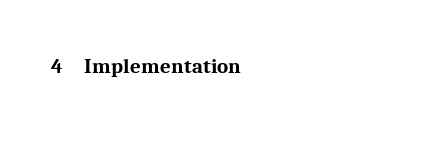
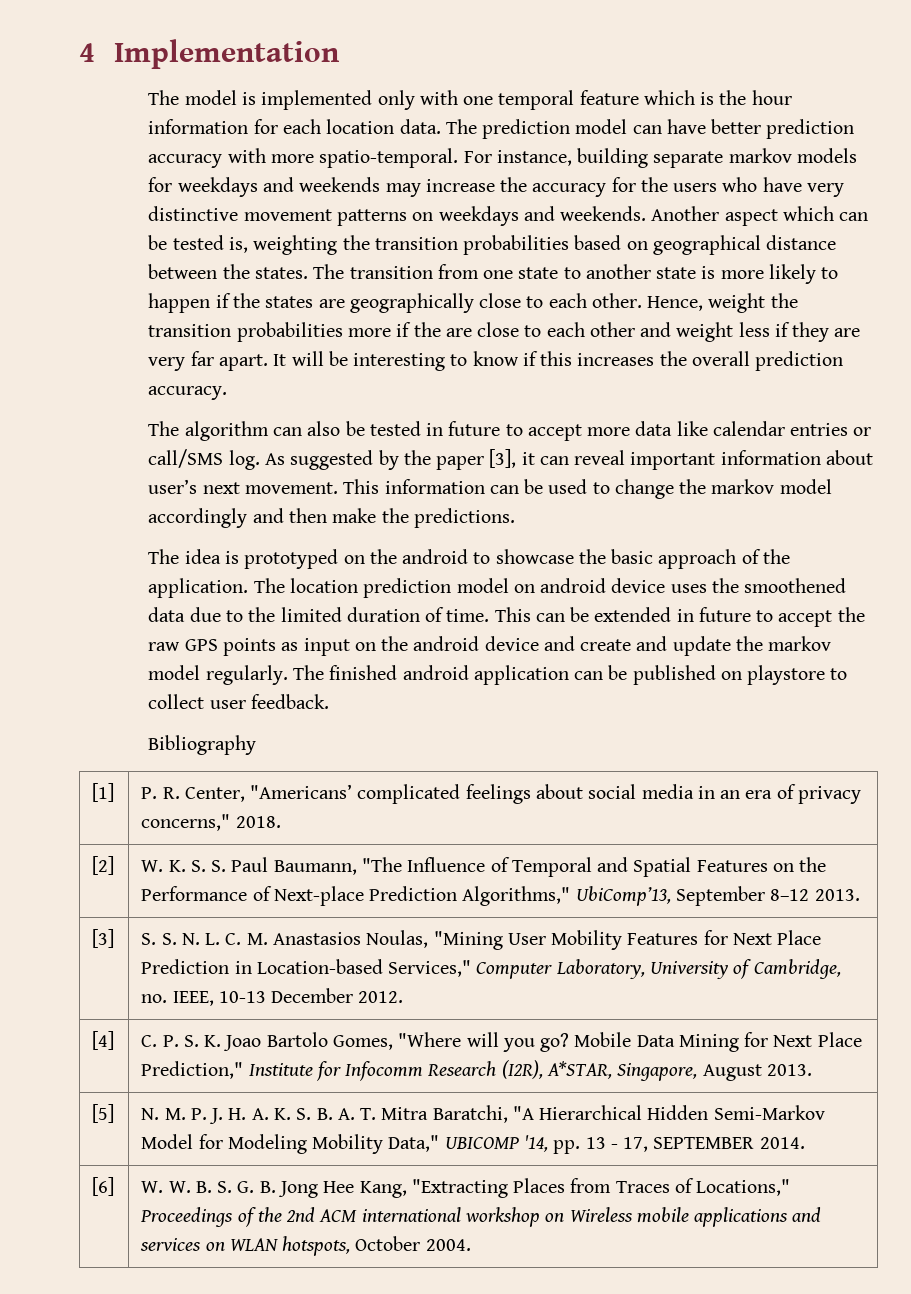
+ The model is implemented only with one temporal feature which is the hour information for each location data. The prediction model can have better prediction accuracy with more spatio-temporal. For instance, building separate markov models for weekdays and weekends may increase the accuracy for the users who have very distinctive movement patterns on weekdays and weekends. Another aspect which can be tested is, weighting the transition probabilities based on geographical distance between the states. The transition from one state to another state is more likely to happen if the states are geographically close to each other. Hence, weight the transition probabilities more if the are close to each other and weight less if they are very far apart. It will be interesting to know if this increases the overall prediction accuracy.
+ The algorithm can also be tested in future to accept more data like calendar entries or call/SMS log. As suggested by the paper [3], it can reveal important information about user’s next movement. This information can be used to change the markov model accordingly and then make the predictions.
+ The idea is prototyped on the android to showcase the basic approach of the application. The location prediction model on android device uses the smoothened data due to the limited duration of time. This can be extended in future to accept the raw GPS points as input on the android device and create and update the markov model regularly. The finished android application can be published on playstore to collect user feedback.
+ Bibliography
+ [1] | P. R. Center, "Americans’ complicated feelings about social media in an era of privacy concerns," 2018.
+ [2] | W. K. S. S. Paul Baumann, "The Influence of Temporal and Spatial Features on the Performance of Next-place Prediction Algorithms," UbiComp’13, September 8–12 2013.
+ [3] | S. S. N. L. C. M. Anastasios Noulas, "Mining User Mobility Features for Next Place Prediction in Location-based Services," Computer Laboratory, University of Cambridge, no. IEEE, 10-13 December 2012.
+ [4] | C. P. S. K. Joao Bartolo Gomes, "Where will you go? Mobile Data Mining for Next Place Prediction," Institute for Infocomm Research (I2R), A*STAR, Singapore, August 2013.
+ [5] | N. M. P. J. H. A. K. S. B. A. T. Mitra Baratchi, "A Hierarchical Hidden Semi-Markov Model for Modeling Mobility Data," UBICOMP '14, pp. 13 - 17, SEPTEMBER 2014.
+ [6] | W. W. B. S. G. B. Jong Hee Kang, "Extracting Places from Traces of Locations," Proceedings of the 2nd ACM international workshop on Wireless mobile applications and services on WLAN hotspots, October 2004.

